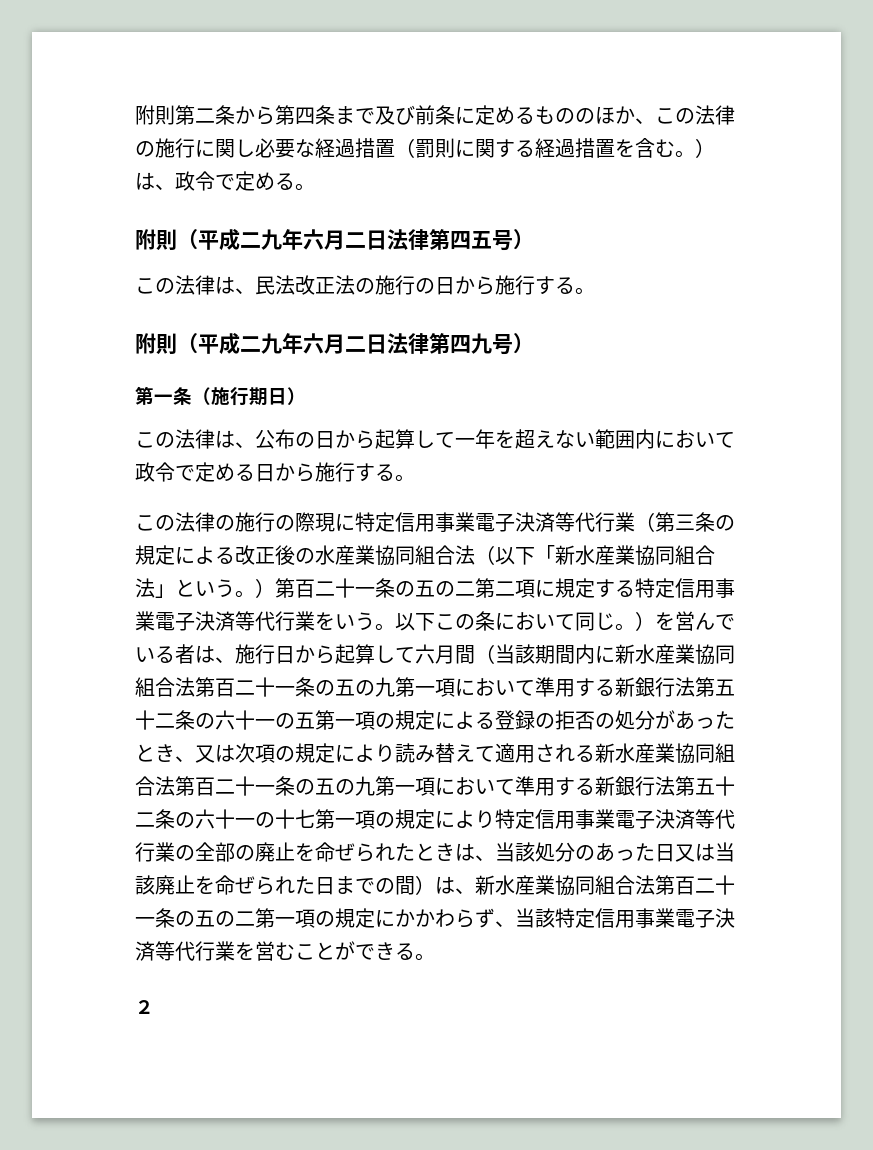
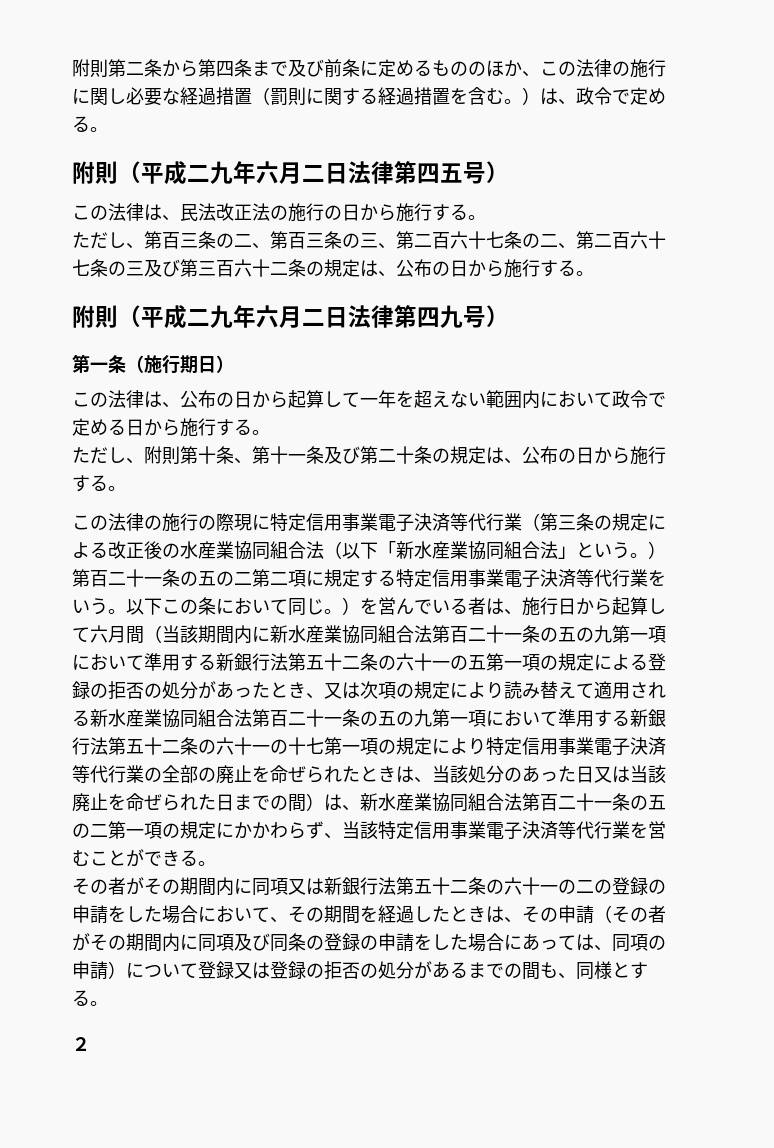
+ ただし、第百三条の二、第百三条の三、第二百六十七条の二、第二百六十七条の三及び第三百六十二条の規定は、公布の日から施行する。
+ ただし、附則第十条、第十一条及び第二十条の規定は、公布の日から施行する。
+ その者がその期間内に同項又は新銀行法第五十二条の六十一の二の登録の申請をした場合において、その期間を経過したときは、その申請（その者がその期間内に同項及び同条の登録の申請をした場合にあっては、同項の申請）について登録又は登録の拒否の処分があるまでの間も、同様とする。

